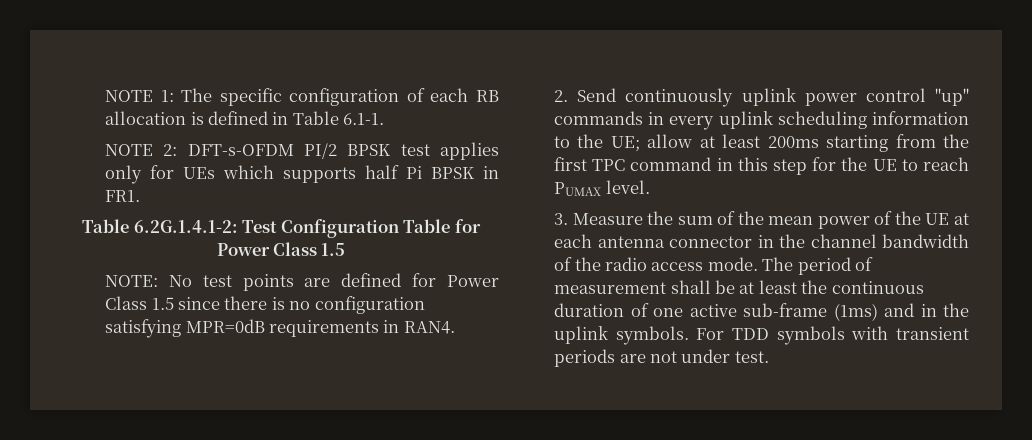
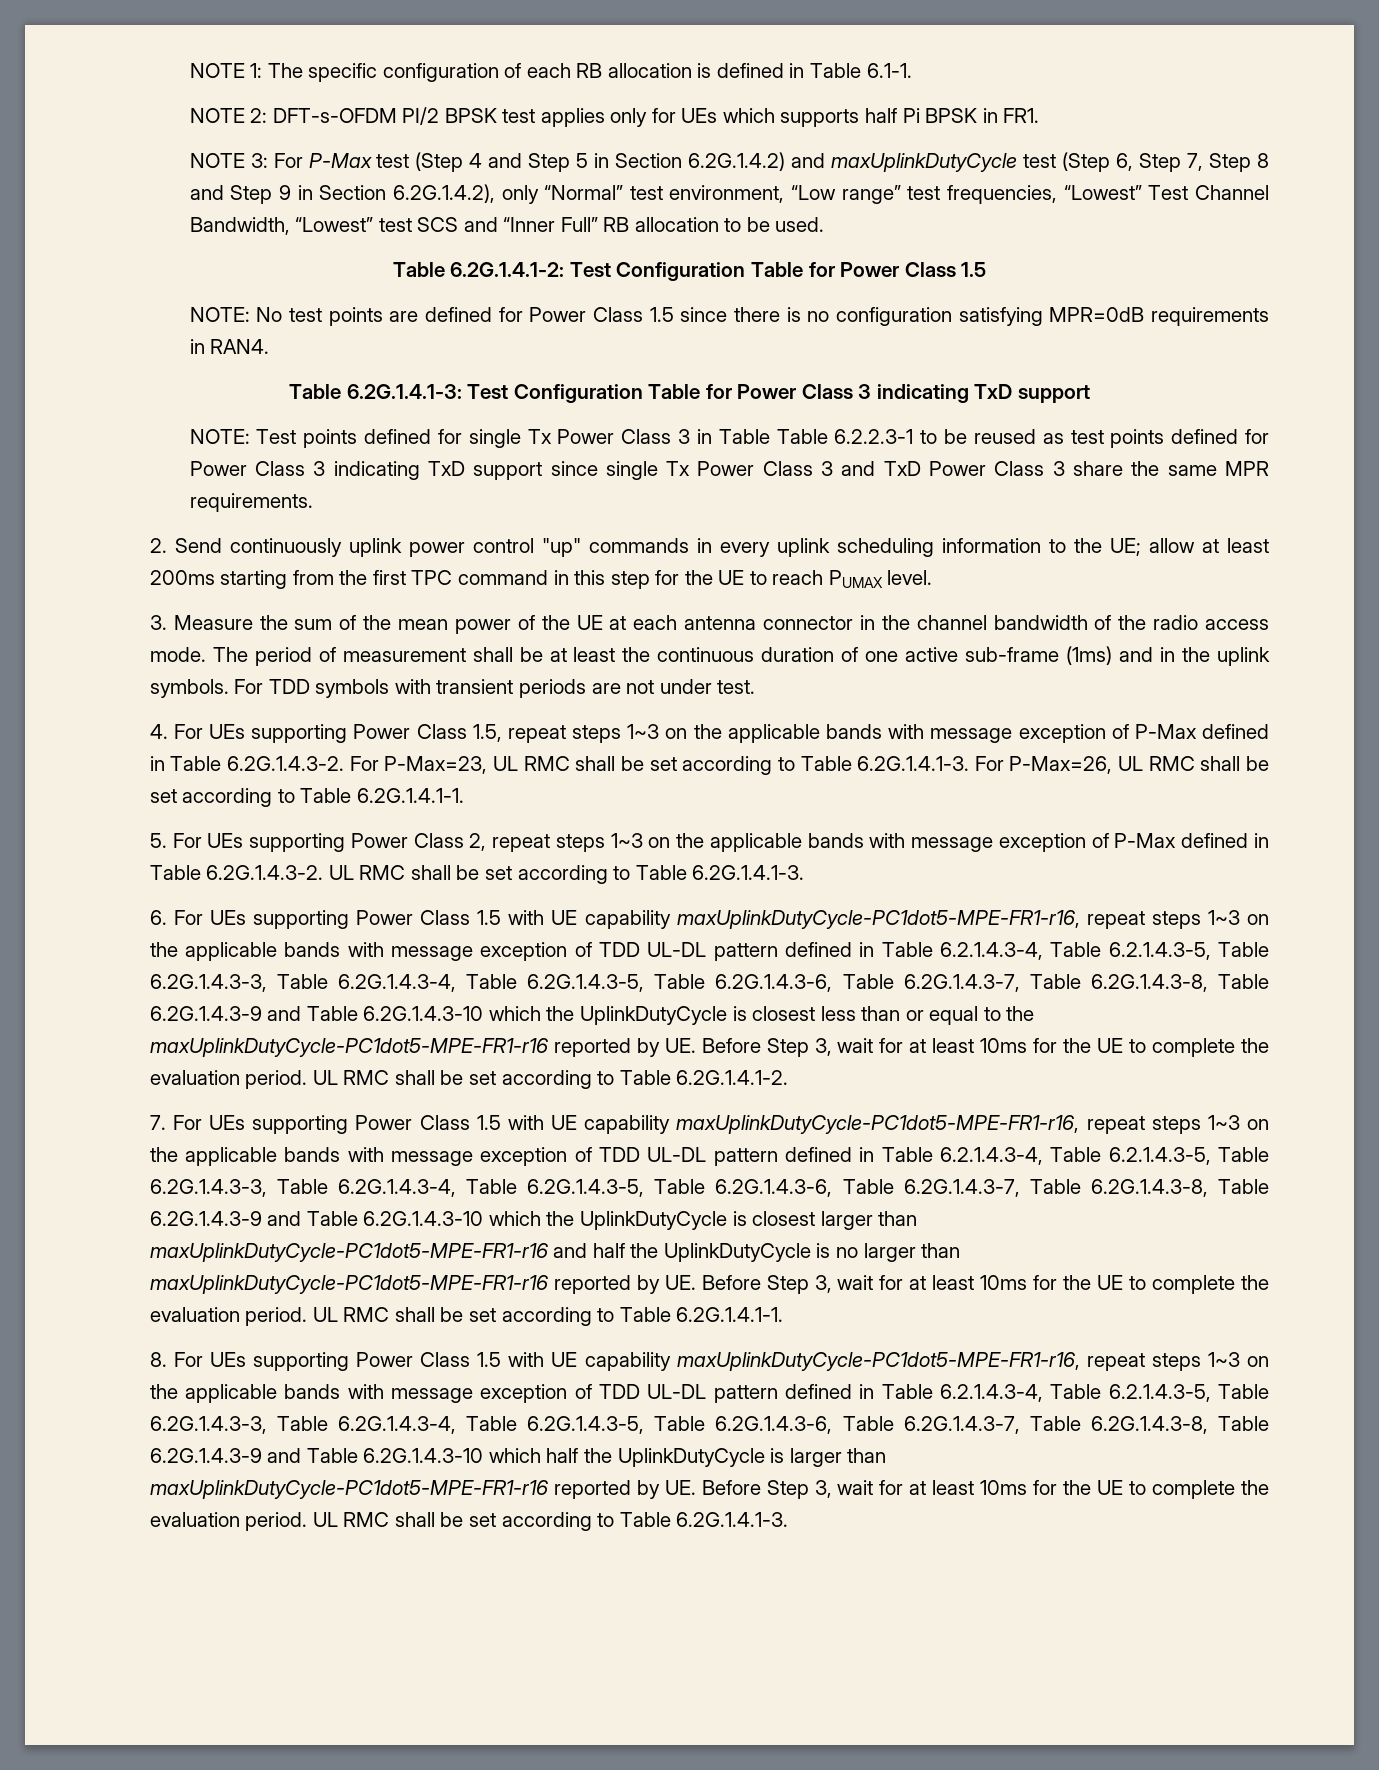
+ NOTE 3: For P-Max test (Step 4 and Step 5 in Section 6.2G.1.4.2) and maxUplinkDutyCycle test (Step 6, Step 7, Step 8 and Step 9 in Section 6.2G.1.4.2), only “Normal” test environment, “Low range” test frequencies, “Lowest” Test Channel Bandwidth, “Lowest” test SCS and “Inner Full” RB allocation to be used.
+ Table 6.2G.1.4.1-3: Test Configuration Table for Power Class 3 indicating TxD support
+ NOTE: Test points defined for single Tx Power Class 3 in Table Table 6.2.2.3-1 to be reused as test points defined for Power Class 3 indicating TxD support since single Tx Power Class 3 and TxD Power Class 3 share the same MPR requirements.
+ 4. For UEs supporting Power Class 1.5, repeat steps 1~3 on the applicable bands with message exception of P-Max defined in Table 6.2G.1.4.3-2. For P-Max=23, UL RMC shall be set according to Table 6.2G.1.4.1-3. For P-Max=26, UL RMC shall be set according to Table 6.2G.1.4.1-1.
+ 5. For UEs supporting Power Class 2, repeat steps 1~3 on the applicable bands with message exception of P-Max defined in Table 6.2G.1.4.3-2. UL RMC shall be set according to Table 6.2G.1.4.1-3.
+ 6. For UEs supporting Power Class 1.5 with UE capability maxUplinkDutyCycle-PC1dot5-MPE-FR1-r16, repeat steps 1~3 on the applicable bands with message exception of TDD UL-DL pattern defined in Table 6.2.1.4.3-4, Table 6.2.1.4.3-5, Table 6.2G.1.4.3-3, Table 6.2G.1.4.3-4, Table 6.2G.1.4.3-5, Table 6.2G.1.4.3-6, Table 6.2G.1.4.3-7, Table 6.2G.1.4.3-8, Table 6.2G.1.4.3-9 and Table 6.2G.1.4.3-10 which the UplinkDutyCycle is closest less than or equal to the maxUplinkDutyCycle-PC1dot5-MPE-FR1-r16 reported by UE. Before Step 3, wait for at least 10ms for the UE to complete the evaluation period. UL RMC shall be set according to Table 6.2G.1.4.1-2.
+ 7. For UEs supporting Power Class 1.5 with UE capability maxUplinkDutyCycle-PC1dot5-MPE-FR1-r16, repeat steps 1~3 on the applicable bands with message exception of TDD UL-DL pattern defined in Table 6.2.1.4.3-4, Table 6.2.1.4.3-5, Table 6.2G.1.4.3-3, Table 6.2G.1.4.3-4, Table 6.2G.1.4.3-5, Table 6.2G.1.4.3-6, Table 6.2G.1.4.3-7, Table 6.2G.1.4.3-8, Table 6.2G.1.4.3-9 and Table 6.2G.1.4.3-10 which the UplinkDutyCycle is closest larger than maxUplinkDutyCycle-PC1dot5-MPE-FR1-r16 and half the UplinkDutyCycle is no larger than maxUplinkDutyCycle-PC1dot5-MPE-FR1-r16 reported by UE. Before Step 3, wait for at least 10ms for the UE to complete the evaluation period. UL RMC shall be set according to Table 6.2G.1.4.1-1.
+ 8. For UEs supporting Power Class 1.5 with UE capability maxUplinkDutyCycle-PC1dot5-MPE-FR1-r16, repeat steps 1~3 on the applicable bands with message exception of TDD UL-DL pattern defined in Table 6.2.1.4.3-4, Table 6.2.1.4.3-5, Table 6.2G.1.4.3-3, Table 6.2G.1.4.3-4, Table 6.2G.1.4.3-5, Table 6.2G.1.4.3-6, Table 6.2G.1.4.3-7, Table 6.2G.1.4.3-8, Table 6.2G.1.4.3-9 and Table 6.2G.1.4.3-10 which half the UplinkDutyCycle is larger than maxUplinkDutyCycle-PC1dot5-MPE-FR1-r16 reported by UE. Before Step 3, wait for at least 10ms for the UE to complete the evaluation period. UL RMC shall be set according to Table 6.2G.1.4.1-3.

